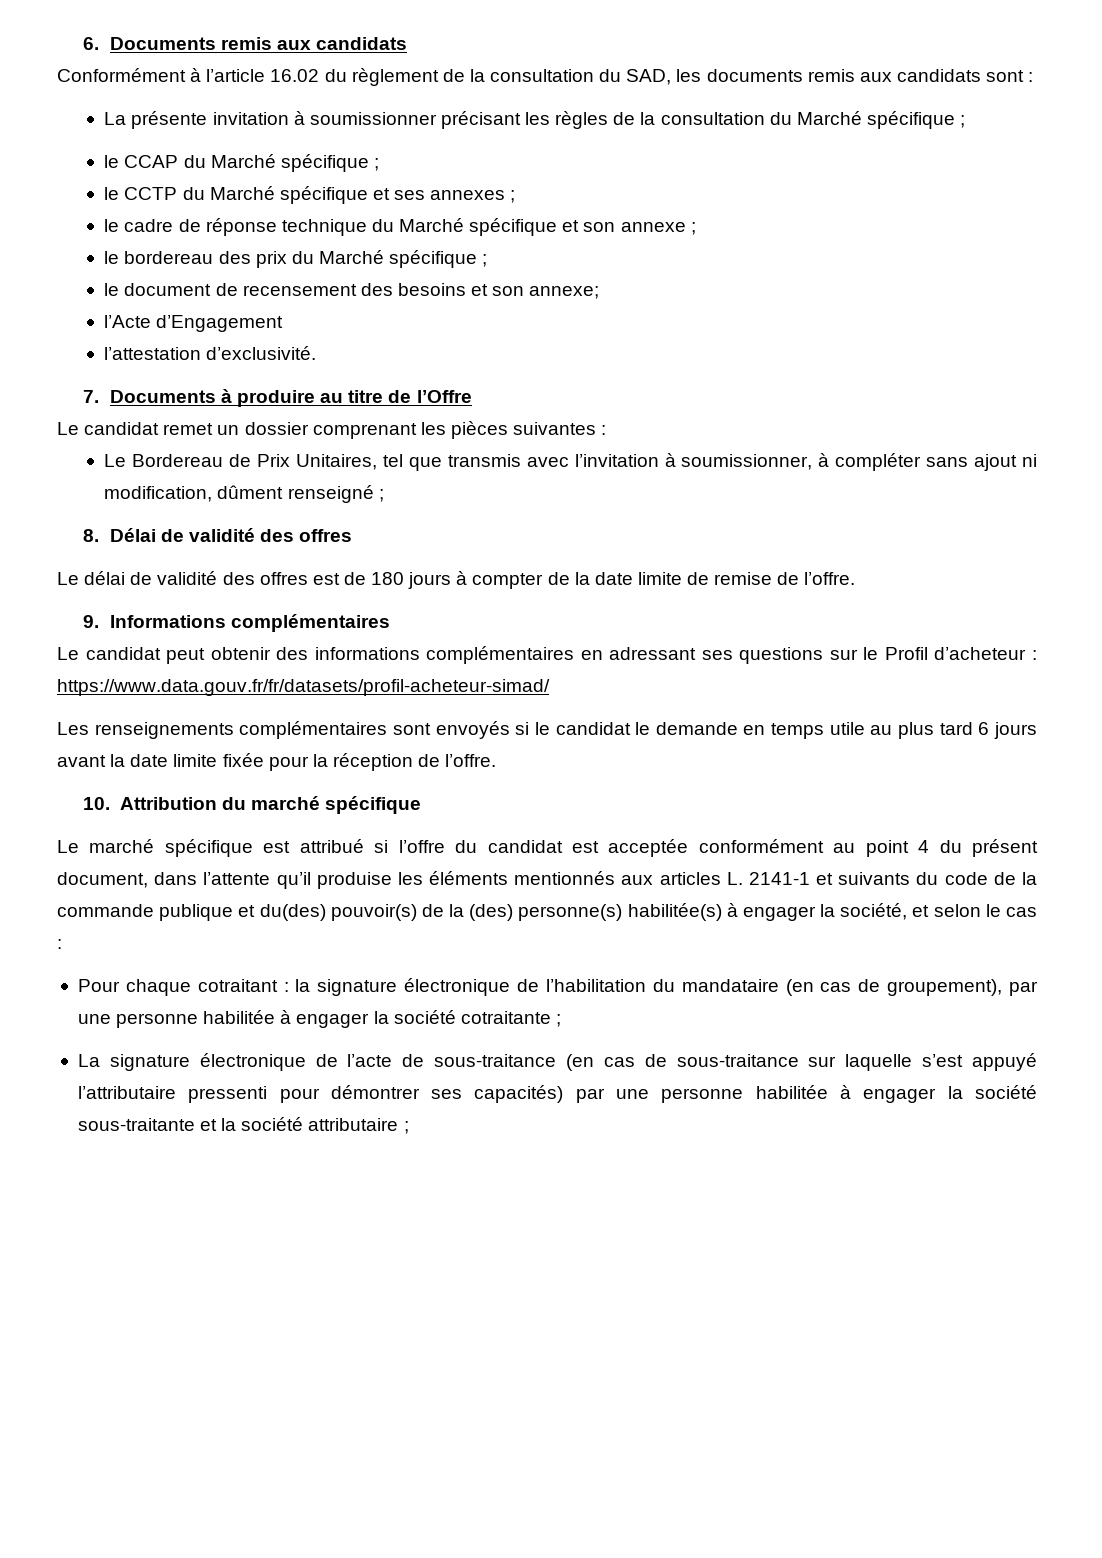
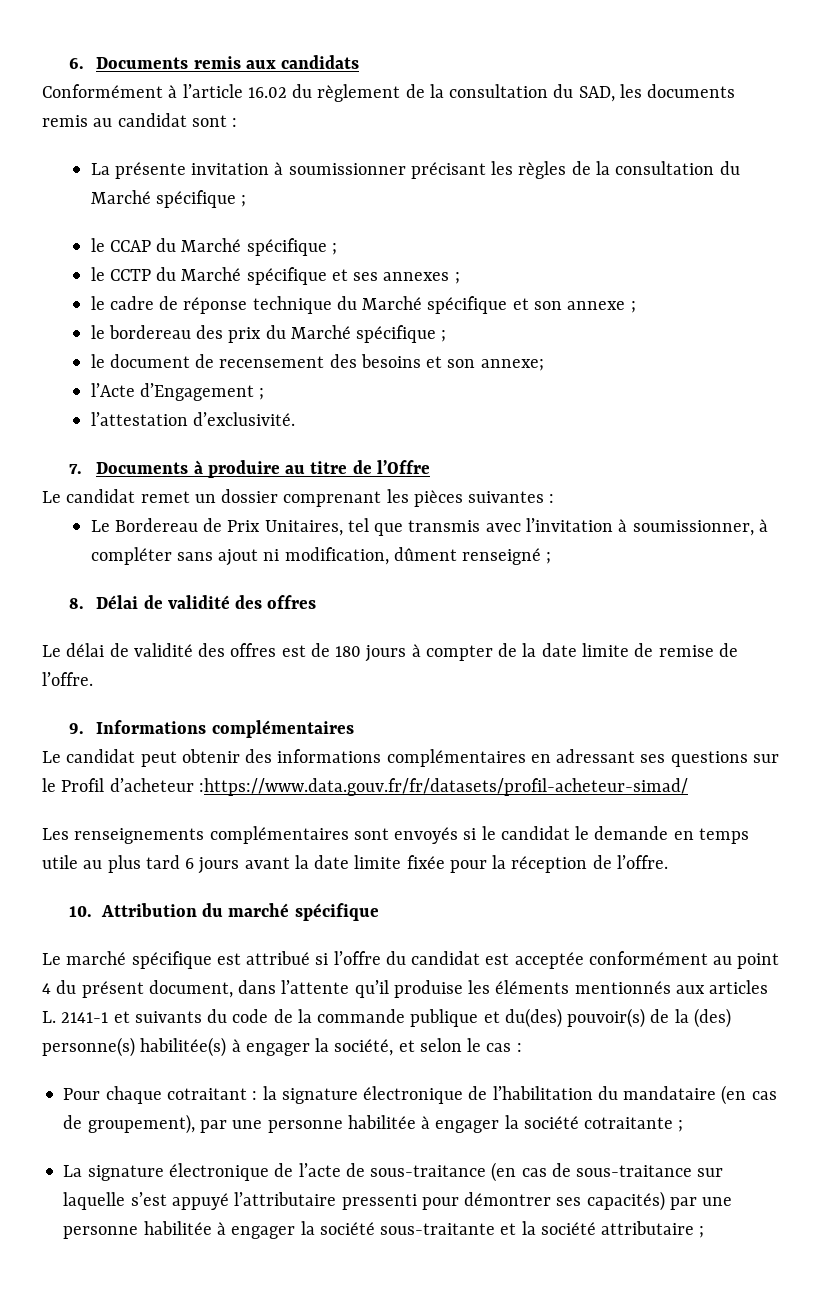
- Conformément à l’article 16.02 du règlement de la consultation du SAD, les documents remis aux candidats sont :
+ Conformément à l’article 16.02 du règlement de la consultation du SAD, les documents remis au candidat sont :
- l’Acte d’Engagement
+ l’Acte d’Engagement ;
- Le candidat peut obtenir des informations complémentaires en adressant ses questions sur le Profil d’acheteur : https://www.data.gouv.fr/fr/datasets/profil-acheteur-simad/
+ Le candidat peut obtenir des informations complémentaires en adressant ses questions sur le Profil d’acheteur :https://www.data.gouv.fr/fr/datasets/profil-acheteur-simad/

